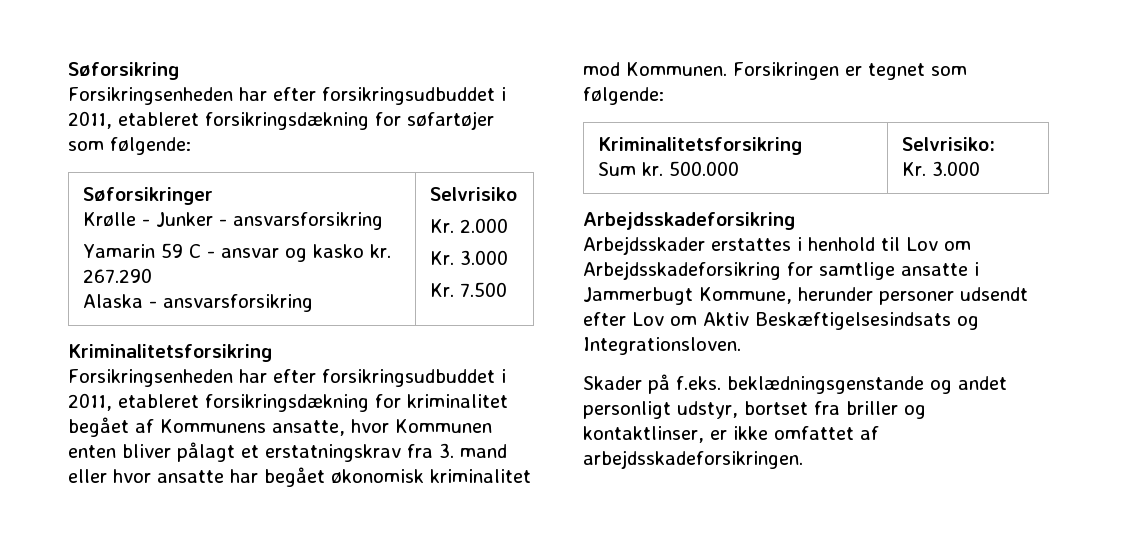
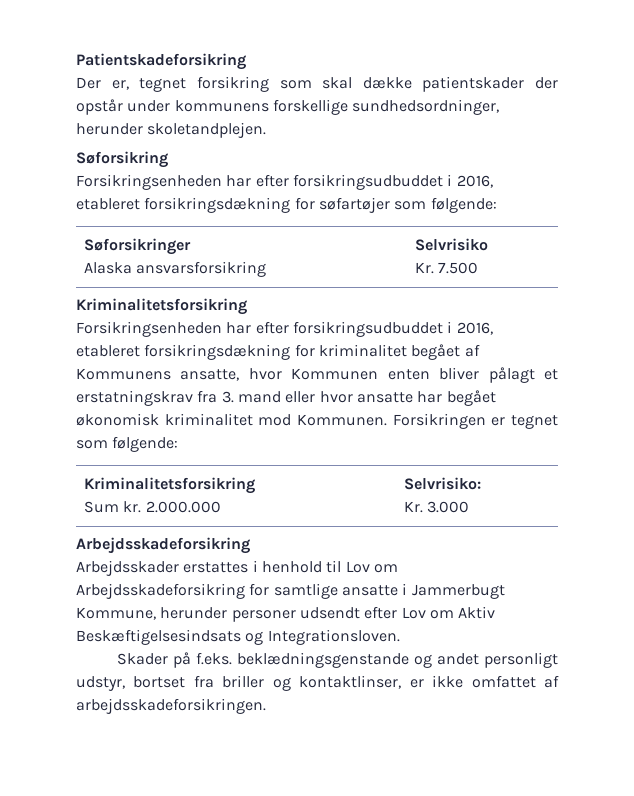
+ Patientskadeforsikring
+ Der er, tegnet forsikring som skal dække patientskader der opstår under kommunens forskellige sundhedsordninger, herunder skoletandplejen.
- Forsikringsenheden har efter forsikringsudbuddet i 2011, etableret forsikringsdækning for søfartøjer som følgende:
+ Forsikringsenheden har efter forsikringsudbuddet i 2016, etableret forsikringsdækning for søfartøjer som følgende:
  Søforsikringer
- Krølle - Junker - ansvarsforsikring
- Yamarin 59 C - ansvar og kasko kr. 267.290
- Alaska - ansvarsforsikring | Selvrisiko
- Kr. 2.000
- Kr. 3.000
+ Alaska ansvarsforsikring | Selvrisiko
- Forsikringsenheden har efter forsikringsudbuddet i 2011, etableret forsikringsdækning for kriminalitet begået af Kommunens ansatte, hvor Kommunen enten bliver pålagt et erstatningskrav fra 3. mand eller hvor ansatte har begået økonomisk kriminalitet mod Kommunen.
+ Forsikringsenheden har efter forsikringsudbuddet i 2016, etableret forsikringsdækning for kriminalitet begået af Kommunens ansatte, hvor Kommunen enten bliver pålagt et erstatningskrav fra 3. mand eller hvor ansatte har begået økonomisk kriminalitet mod Kommunen.
  Forsikringen er tegnet som følgende:
  Kriminalitetsforsikring
- Sum kr. 500.000 | Selvrisiko:
+ Sum kr. 2.000.000 | Selvrisiko:

